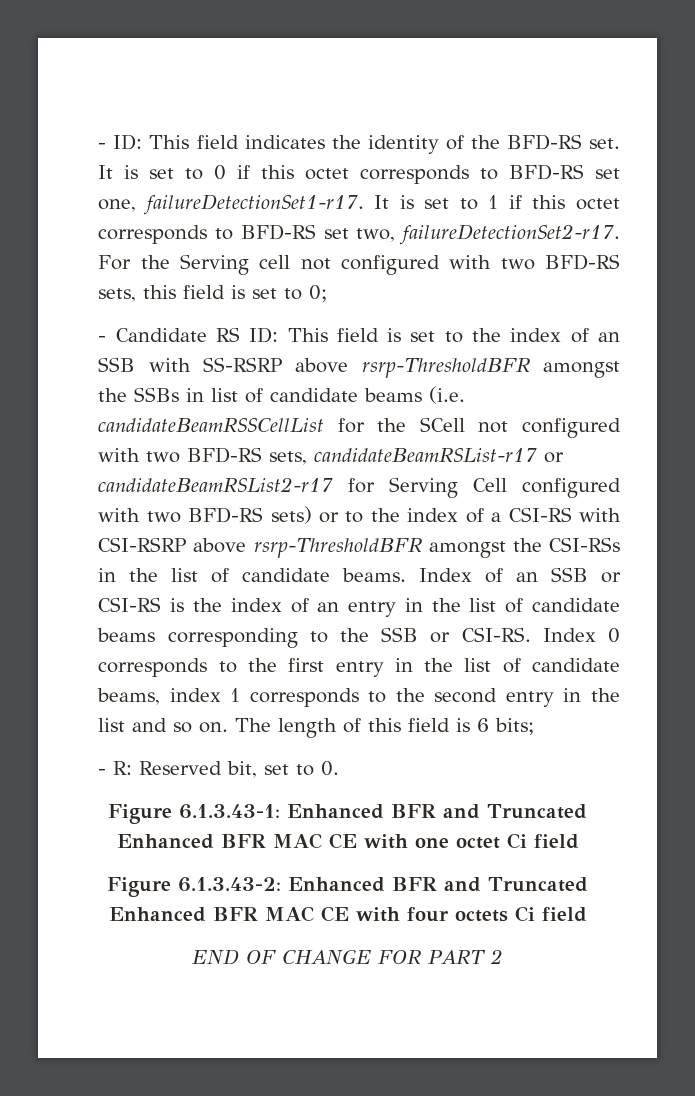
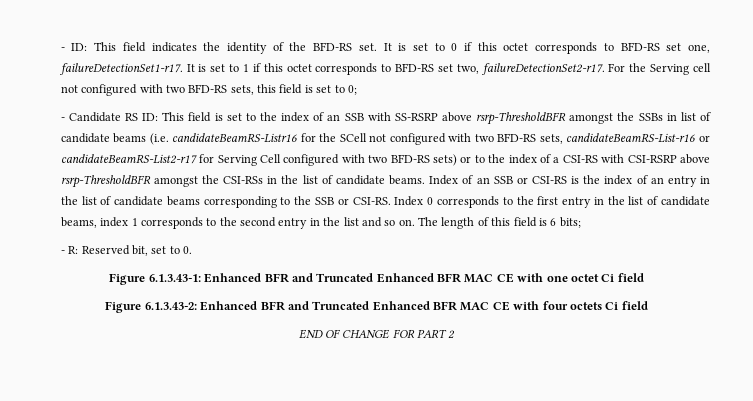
- This field is set to the index of an SSB with SS-RSRP above rsrp-ThresholdBFR amongst the SSBs in list of candidate beams (i.e. candidateBeamRSSCellList for the SCell not configured with two BFD-RS sets, candidateBeamRSList-r17 or candidateBeamRSList2-r17 for Serving Cell configured with two BFD-RS sets) or to the index of a CSI-RS with CSI-RSRP above rsrp-ThresholdBFR amongst the CSI-RSs in the list of candidate beams.
+ This field is set to the index of an SSB with SS-RSRP above rsrp-ThresholdBFR amongst the SSBs in list of candidate beams (i.e. candidateBeamRS-Listr16 for the SCell not configured with two BFD-RS sets, candidateBeamRS-List-r16 or candidateBeamRS-List2-r17 for Serving Cell configured with two BFD-RS sets) or to the index of a CSI-RS with CSI-RSRP above rsrp-ThresholdBFR amongst the CSI-RSs in the list of candidate beams.

